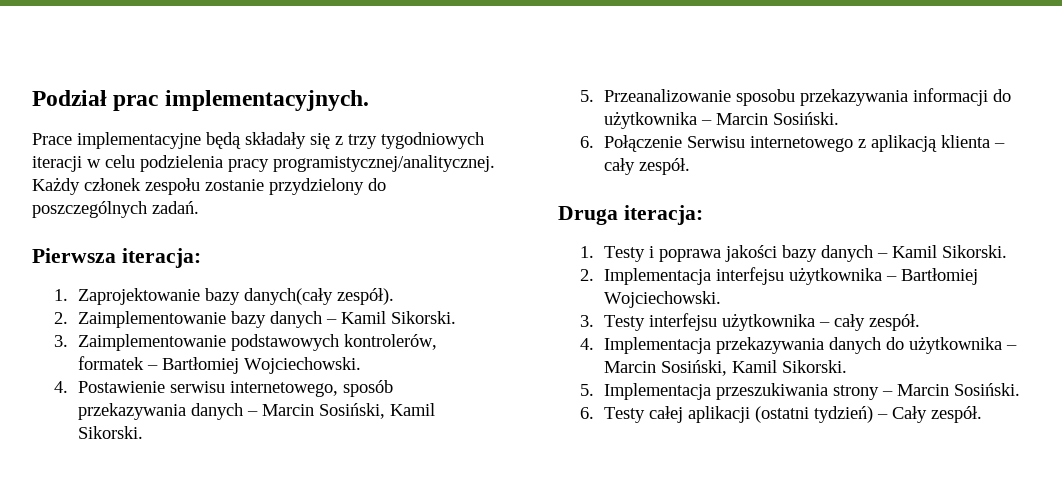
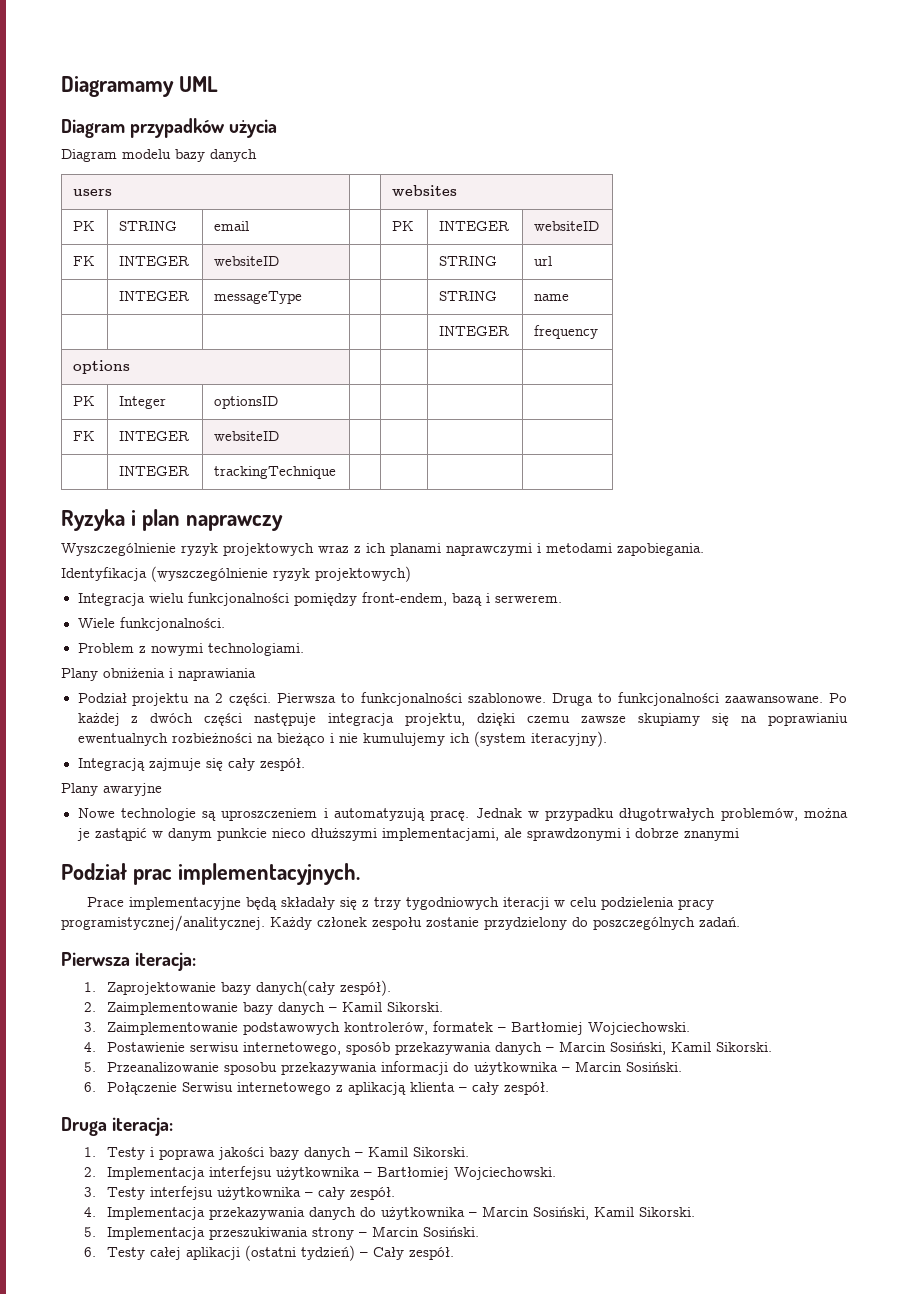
+ Diagramamy UML
+ Diagram przypadków użycia
+ Diagram modelu bazy danych
+ users | | websites
+ PK | STRING | email | | PK | INTEGER | websiteID
+ FK | INTEGER | websiteID | | | STRING | url
+ | INTEGER | messageType | | | STRING | name
+ | | | | | INTEGER | frequency
+ options | | | |
+ PK | Integer | optionsID | | | |
+ FK | INTEGER | websiteID | | | |
+ | INTEGER | trackingTechnique | | | |
+ Ryzyka i plan naprawczy
+ Wyszczególnienie ryzyk projektowych wraz z ich planami naprawczymi i metodami zapobiegania.
+ Identyfikacja (wyszczególnienie ryzyk projektowych)
+ Integracja wielu funkcjonalności pomiędzy front-endem, bazą i serwerem.
+ Wiele funkcjonalności.
+ Problem z nowymi technologiami.
+ Plany obniżenia i naprawiania
+ Podział projektu na 2 części. Pierwsza to funkcjonalności szablonowe. Druga to funkcjonalności zaawansowane. Po każdej z dwóch części następuje integracja projektu, dzięki czemu zawsze skupiamy się na poprawianiu ewentualnych rozbieżności na bieżąco i nie kumulujemy ich (system iteracyjny).
+ Integracją zajmuje się cały zespół.
+ Plany awaryjne
+ Nowe technologie są uproszczeniem i automatyzują pracę. Jednak w przypadku długotrwałych problemów, można je zastąpić w danym punkcie nieco dłuższymi implementacjami, ale sprawdzonymi i dobrze znanymi

